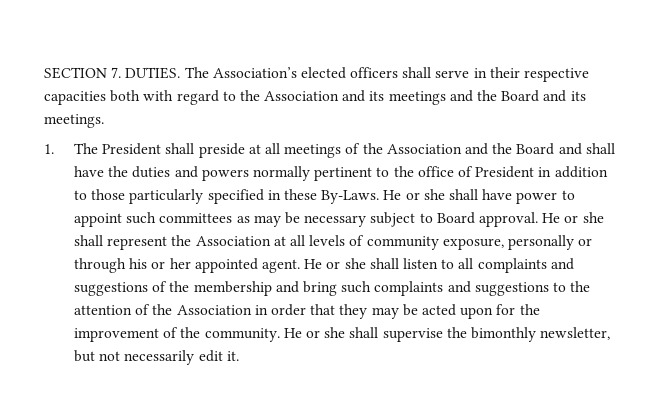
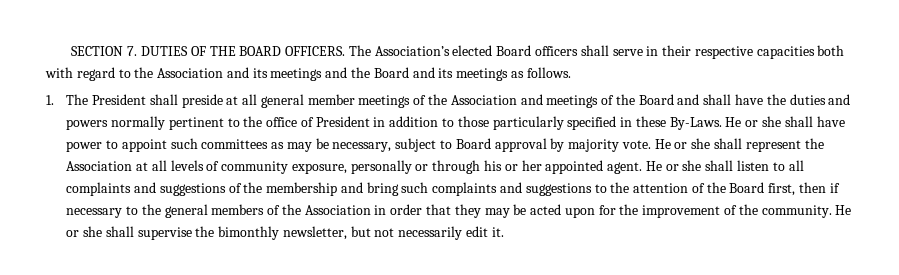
- SECTION 7. DUTIES.
+ SECTION 7. DUTIES OF THE BOARD OFFICERS.
- The Association’s elected officers shall serve in their respective capacities both with regard to the Association and its meetings and the Board and its meetings.
+ The Association’s elected Board officers shall serve in their respective capacities both with regard to the Association and its meetings and the Board and its meetings as follows.
- 1. The President shall preside at all meetings of the Association and the Board and shall have the duties and powers normally pertinent to the office of President in addition to those particularly specified in these By-Laws.
+ 1. The President shall preside at all general member meetings of the Association and meetings of the Board and shall have the duties and powers normally pertinent to the office of President in addition to those particularly specified in these By-Laws.
- He or she shall have power to appoint such committees as may be necessary subject to Board approval.
+ He or she shall have power to appoint such committees as may be necessary, subject to Board approval by majority vote.
- He or she shall listen to all complaints and suggestions of the membership and bring such complaints and suggestions to the attention of the Association in order that they may be acted upon for the improvement of the community.
+ He or she shall listen to all complaints and suggestions of the membership and bring such complaints and suggestions to the attention of the Board first, then if necessary to the general members of the Association in order that they may be acted upon for the improvement of the community.

